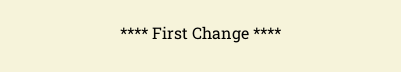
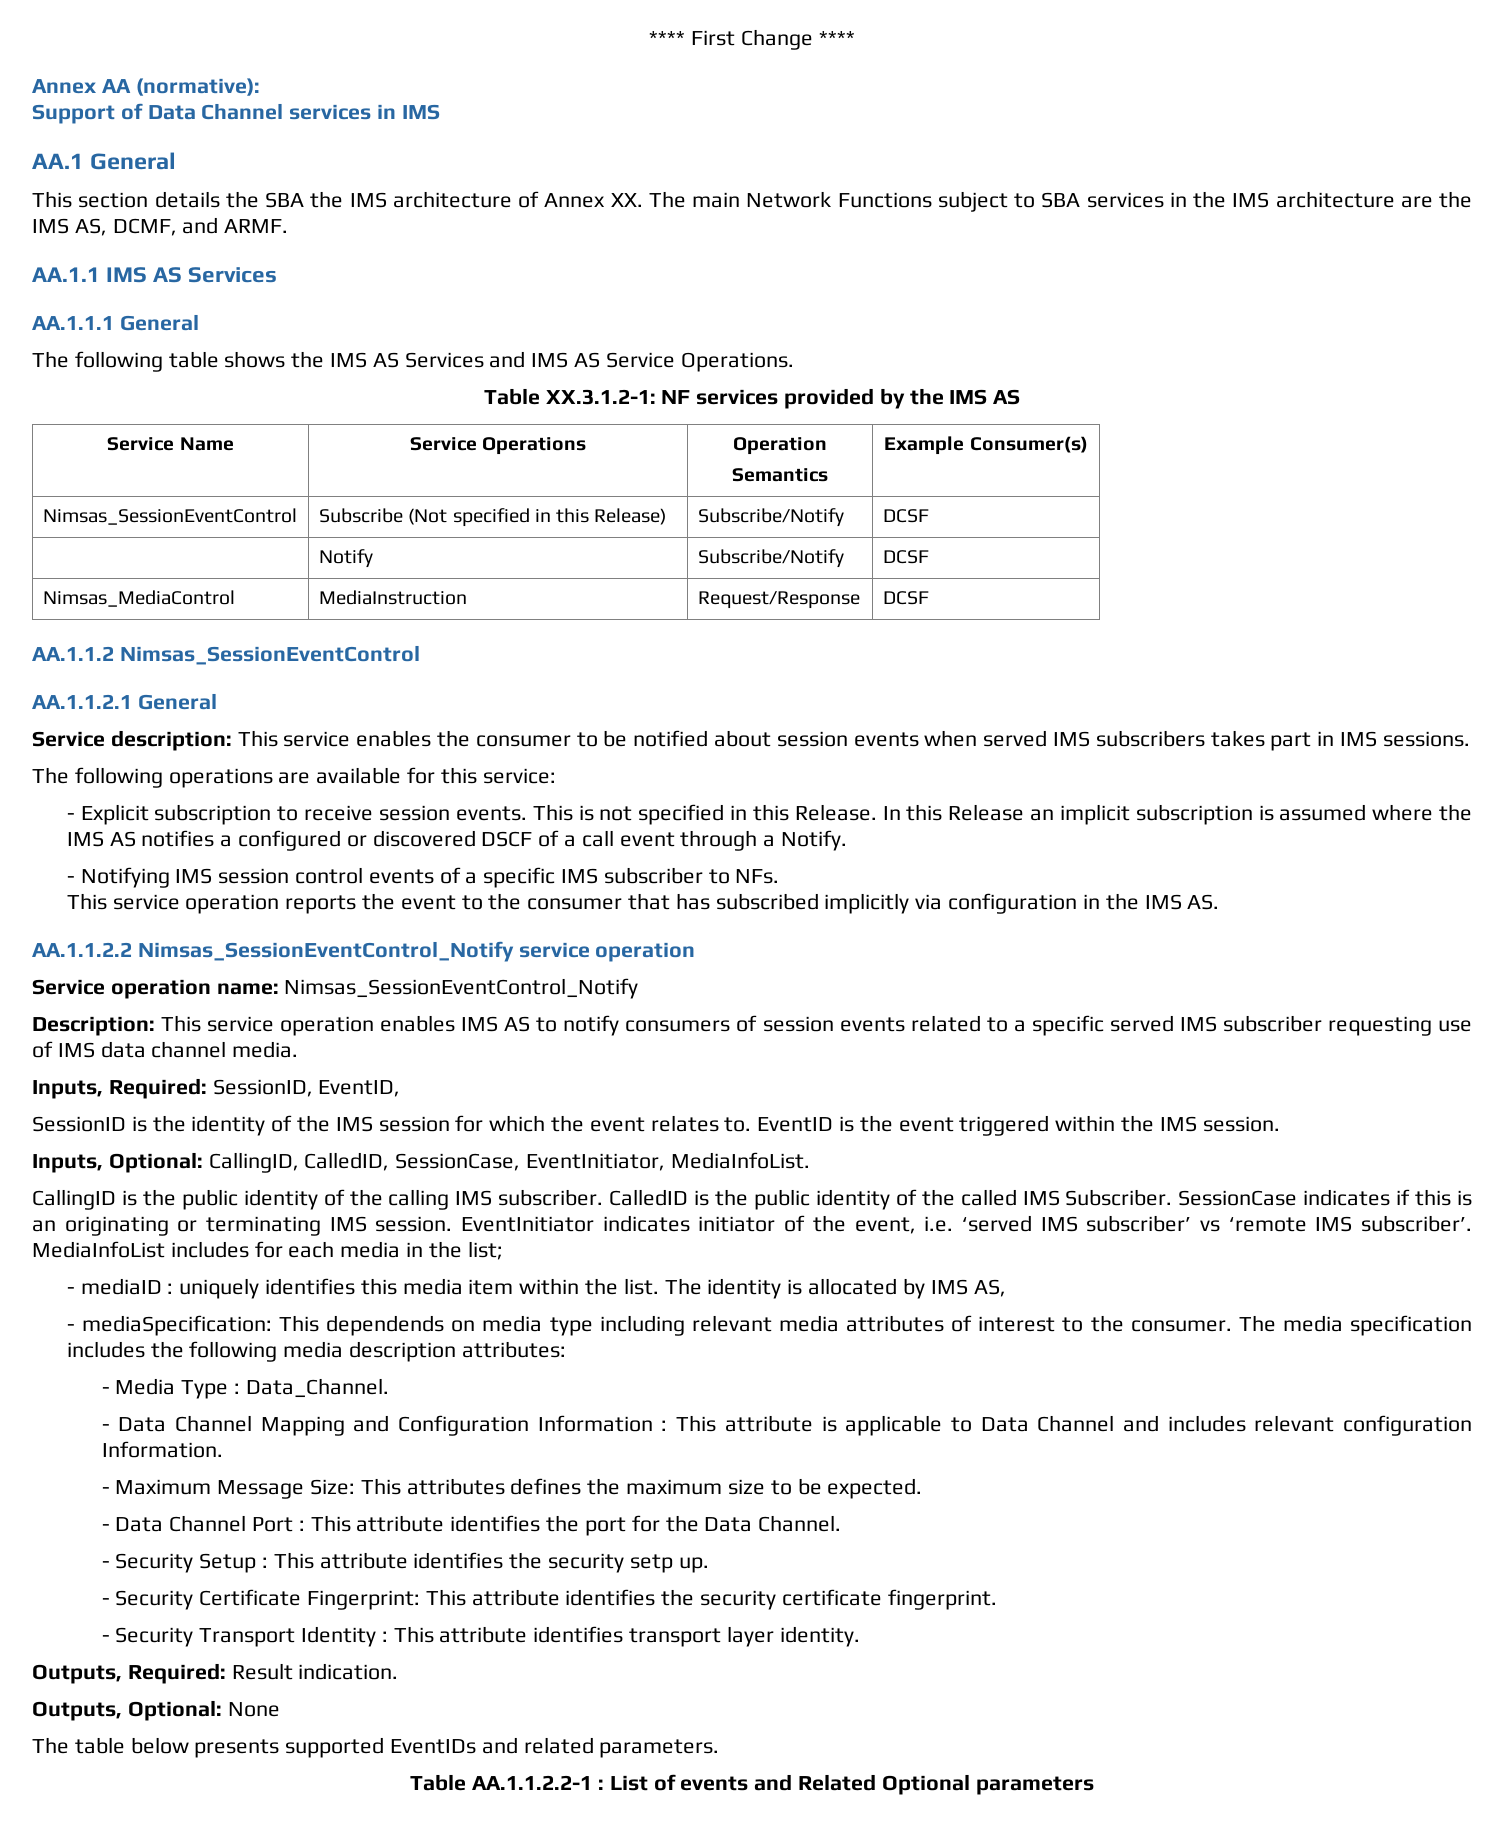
+ Annex AA (normative):
+ Support of Data Channel services in IMS
+ AA.1 General
+ This section details the SBA the IMS architecture of Annex XX. The main Network Functions subject to SBA services in the IMS architecture are the IMS AS, DCMF, and ARMF.
+ AA.1.1 IMS AS Services
+ AA.1.1.1 General
+ The following table shows the IMS AS Services and IMS AS Service Operations.
+ Table XX.3.1.2-1: NF services provided by the IMS AS
+ Service Name | Service Operations | Operation
+ Semantics | Example Consumer(s)
+ Nimsas_SessionEventControl | Subscribe (Not specified in this Release) | Subscribe/Notify | DCSF
+ | Notify | Subscribe/Notify | DCSF
+ Nimsas_MediaControl | MediaInstruction | Request/Response | DCSF
+ AA.1.1.2 Nimsas_SessionEventControl
+ AA.1.1.2.1 General
+ Service description: This service enables the consumer to be notified about session events when served IMS subscribers takes part in IMS sessions.
+ The following operations are available for this service:
+ - Explicit subscription to receive session events. This is not specified in this Release. In this Release an implicit subscription is assumed where the IMS AS notifies a configured or discovered DSCF of a call event through a Notify.
+ - Notifying IMS session control events of a specific IMS subscriber to NFs.
+ This service operation reports the event to the consumer that has subscribed implicitly via configuration in the IMS AS.
+ AA.1.1.2.2 Nimsas_SessionEventControl_Notify service operation
+ Service operation name: Nimsas_SessionEventControl_Notify
+ Description: This service operation enables IMS AS to notify consumers of session events related to a specific served IMS subscriber requesting use of IMS data channel media.
+ Inputs, Required: SessionID, EventID,
+ SessionID is the identity of the IMS session for which the event relates to. EventID is the event triggered within the IMS session.
+ Inputs, Optional: CallingID, CalledID, SessionCase, EventInitiator, MediaInfoList.
+ CallingID is the public identity of the calling IMS subscriber. CalledID is the public identity of the called IMS Subscriber. SessionCase indicates if this is an originating or terminating IMS session. EventInitiator indicates initiator of the event, i.e. ‘served IMS subscriber’ vs ‘remote IMS subscriber’. MediaInfoList includes for each media in the list;
+ - mediaID : uniquely identifies this media item within the list. The identity is allocated by IMS AS,
+ - mediaSpecification: This dependends on media type including relevant media attributes of interest to the consumer. The media specification includes the following media description attributes:
+ - Media Type : Data_Channel.
+ - Data Channel Mapping and Configuration Information : This attribute is applicable to Data Channel and includes relevant configuration Information.
+ - Maximum Message Size: This attributes defines the maximum size to be expected.
+ - Data Channel Port : This attribute identifies the port for the Data Channel.
+ - Security Setup : This attribute identifies the security setp up.
+ - Security Certificate Fingerprint: This attribute identifies the security certificate fingerprint.
+ - Security Transport Identity : This attribute identifies transport layer identity.
+ Outputs, Required: Result indication.
+ Outputs, Optional: None
+ The table below presents supported EventIDs and related parameters.
+ Table AA.1.1.2.2-1 : List of events and Related Optional parameters

